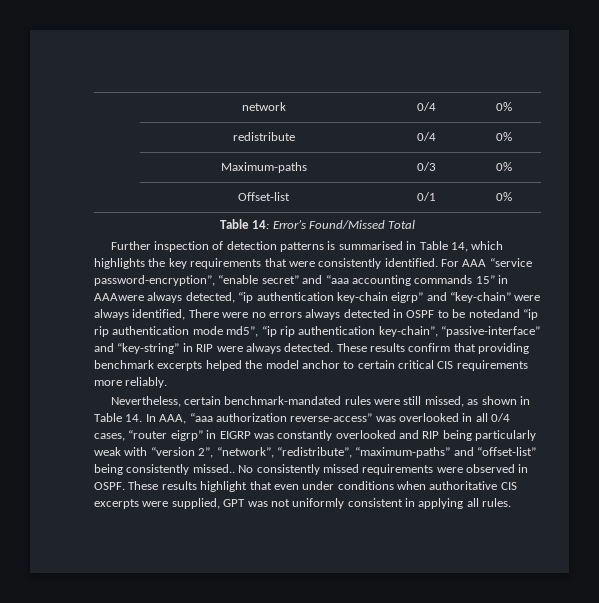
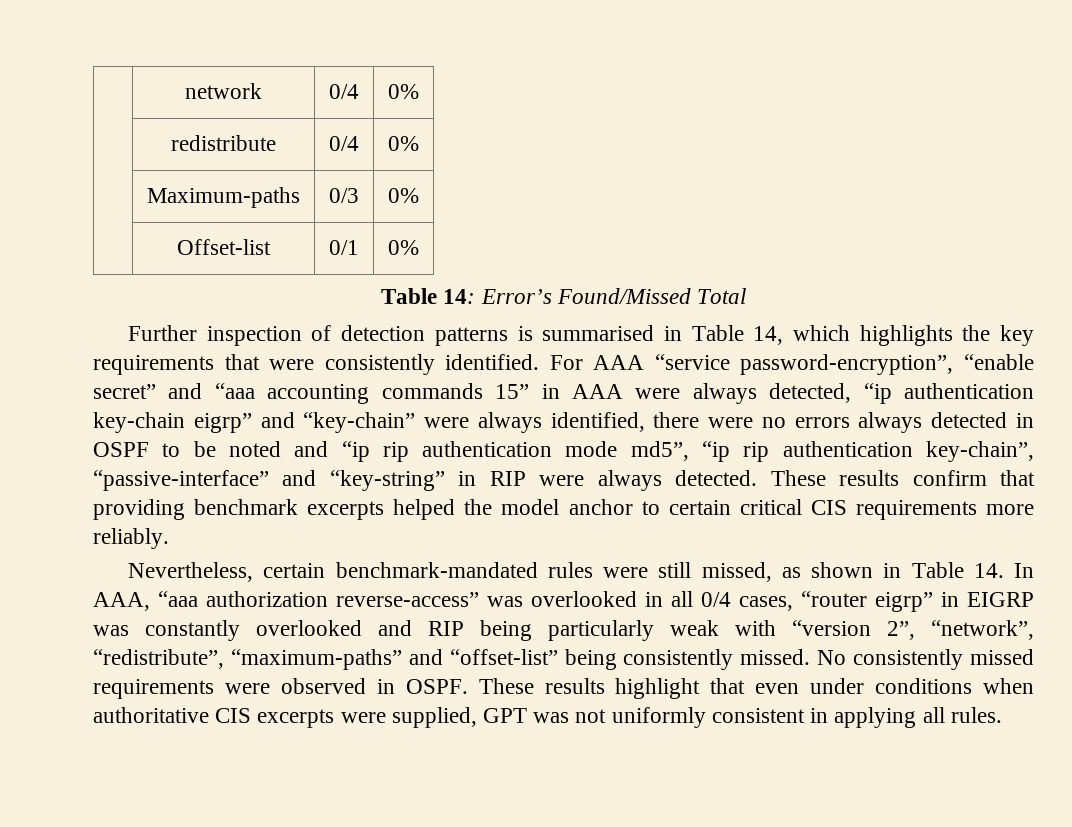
- For AAA “service password-encryption”, “enable secret” and “aaa accounting commands 15” in AAAwere always detected, “ip authentication key-chain eigrp” and “key-chain” were always identified, There were no errors always detected in OSPF to be notedand “ip rip authentication mode md5”, “ip rip authentication key-chain”, “passive-interface” and “key-string” in RIP were always detected.
+ For AAA “service password-encryption”, “enable secret” and “aaa accounting commands 15” in AAA were always detected, “ip authentication key-chain eigrp” and “key-chain” were always identified, there were no errors always detected in OSPF to be noted and “ip rip authentication mode md5”, “ip rip authentication key-chain”, “passive-interface” and “key-string” in RIP were always detected.
- Nevertheless, certain benchmark-mandated rules were still missed, as shown in Table 14. In AAA, “aaa authorization reverse-access” was overlooked in all 0/4 cases, “router eigrp” in EIGRP was constantly overlooked and RIP being particularly weak with “version 2”, “network”, “redistribute”, “maximum-paths” and “offset-list” being consistently missed..
+ Nevertheless, certain benchmark-mandated rules were still missed, as shown in Table 14. In AAA, “aaa authorization reverse-access” was overlooked in all 0/4 cases, “router eigrp” in EIGRP was constantly overlooked and RIP being particularly weak with “version 2”, “network”, “redistribute”, “maximum-paths” and “offset-list” being consistently missed.

